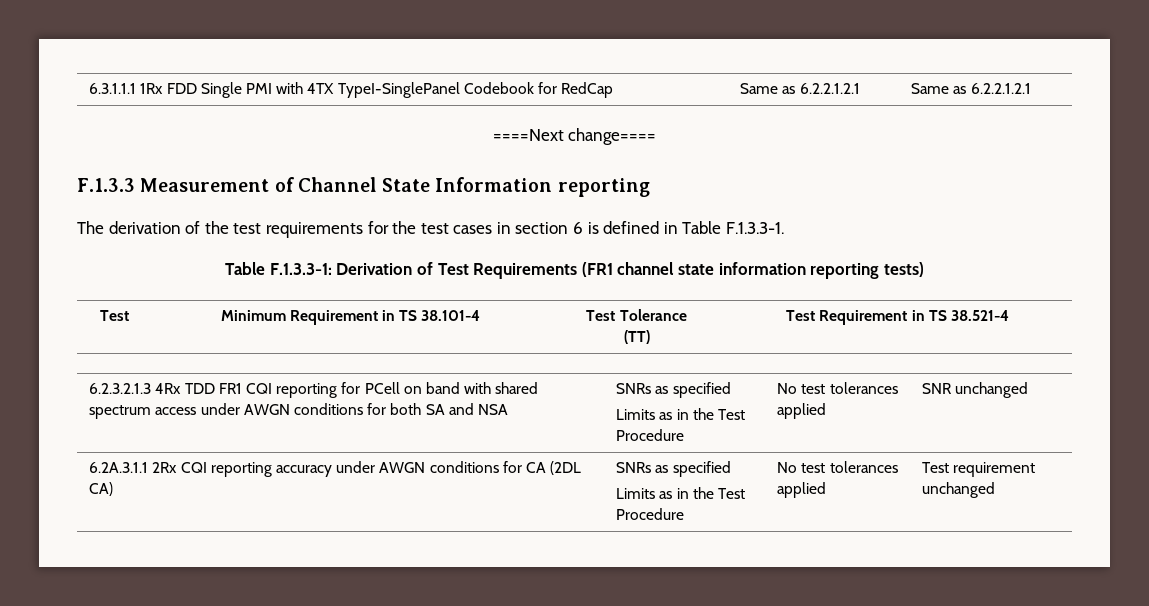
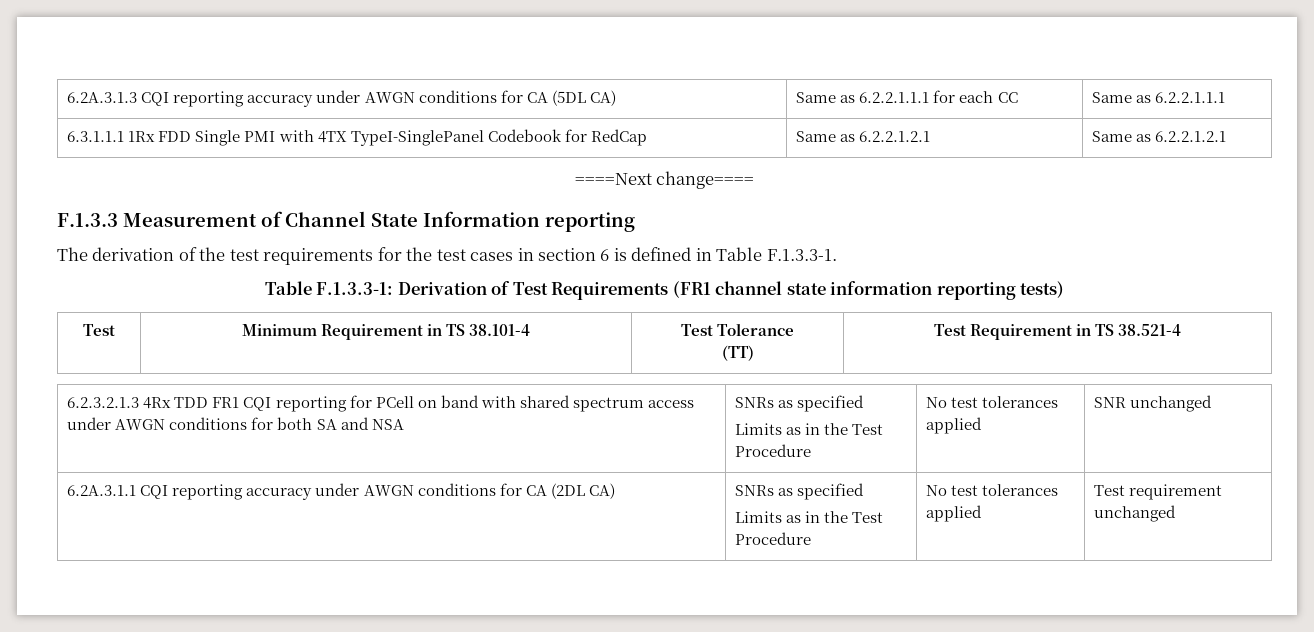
+ 6.2A.3.1.3 CQI reporting accuracy under AWGN conditions for CA (5DL CA) | Same as 6.2.2.1.1.1 for each CC | Same as 6.2.2.1.1.1
- 6.2A.3.1.1 2Rx CQI reporting accuracy under AWGN conditions for CA (2DL CA) | SNRs as specified
+ 6.2A.3.1.1 CQI reporting accuracy under AWGN conditions for CA (2DL CA) | SNRs as specified

